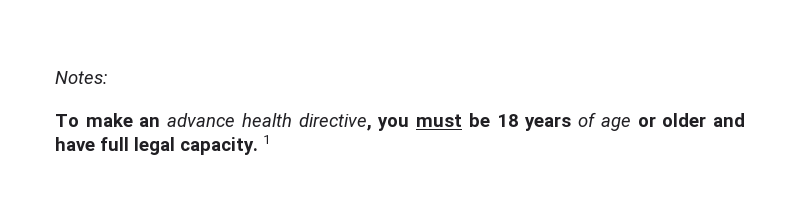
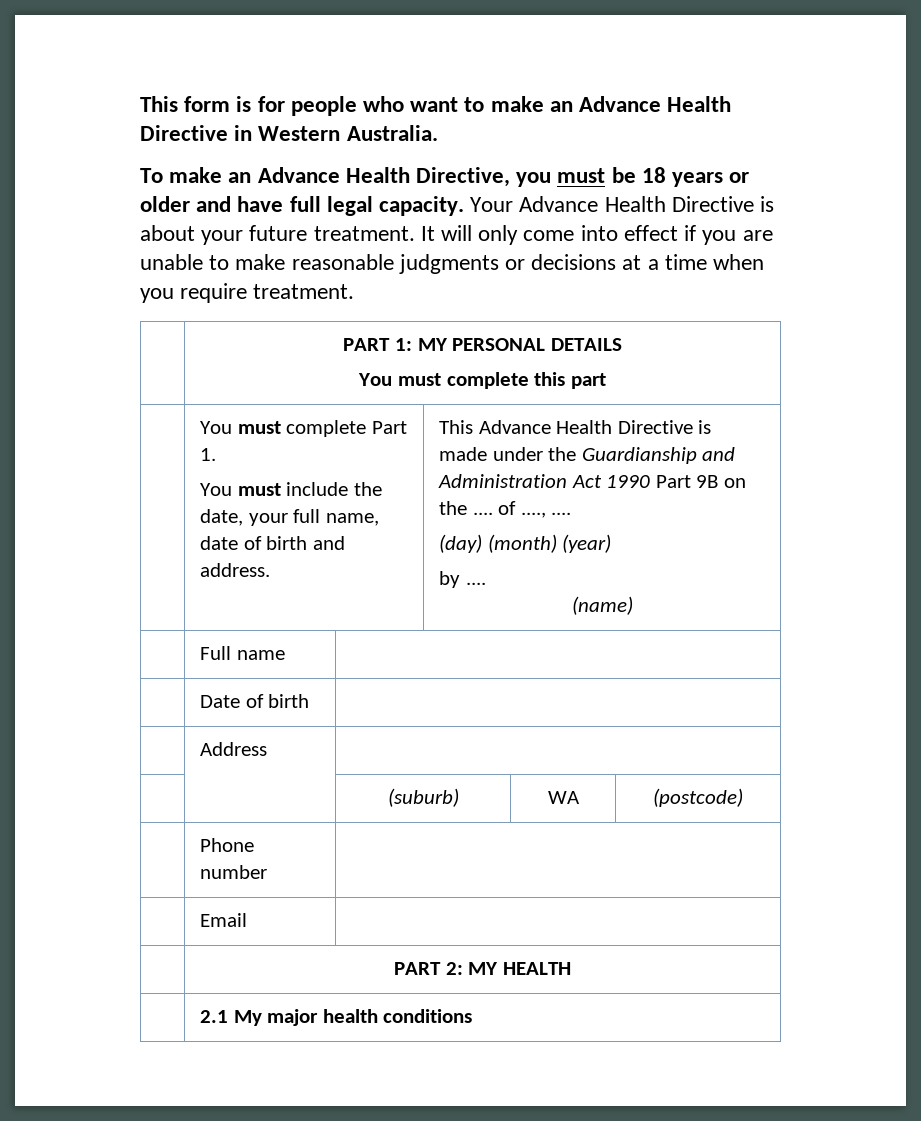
- Notes:
+ This form is for people who want to make an Advance Health Directive in Western Australia.
- To make an advance health directive, you must be 18 years of age or older and have full legal capacity.
+ To make an Advance Health Directive, you must be 18 years or older and have full legal capacity.
- 1
+ Your Advance Health Directive is about your future treatment. It will only come into effect if you are unable to make reasonable judgments or decisions at a time when you require treatment.
+ | PART 1: MY PERSONAL DETAILS
+ You must complete this part
+ | You must complete Part 1.
+ You must include the date, your full name, date of birth and address. | This Advance Health Directive is made under the Guardianship and Administration Act 1990 Part 9B on the .... of ...., ....
+ (day) (month) (year)
+ by ....
+ (name)
+ | Full name |
+ | Date of birth |
+ | Address |
+ | | (suburb) | WA | (postcode)
+ | Phone number |
+ | Email |
+ | PART 2: MY HEALTH
+ | 2.1 My major health conditions

